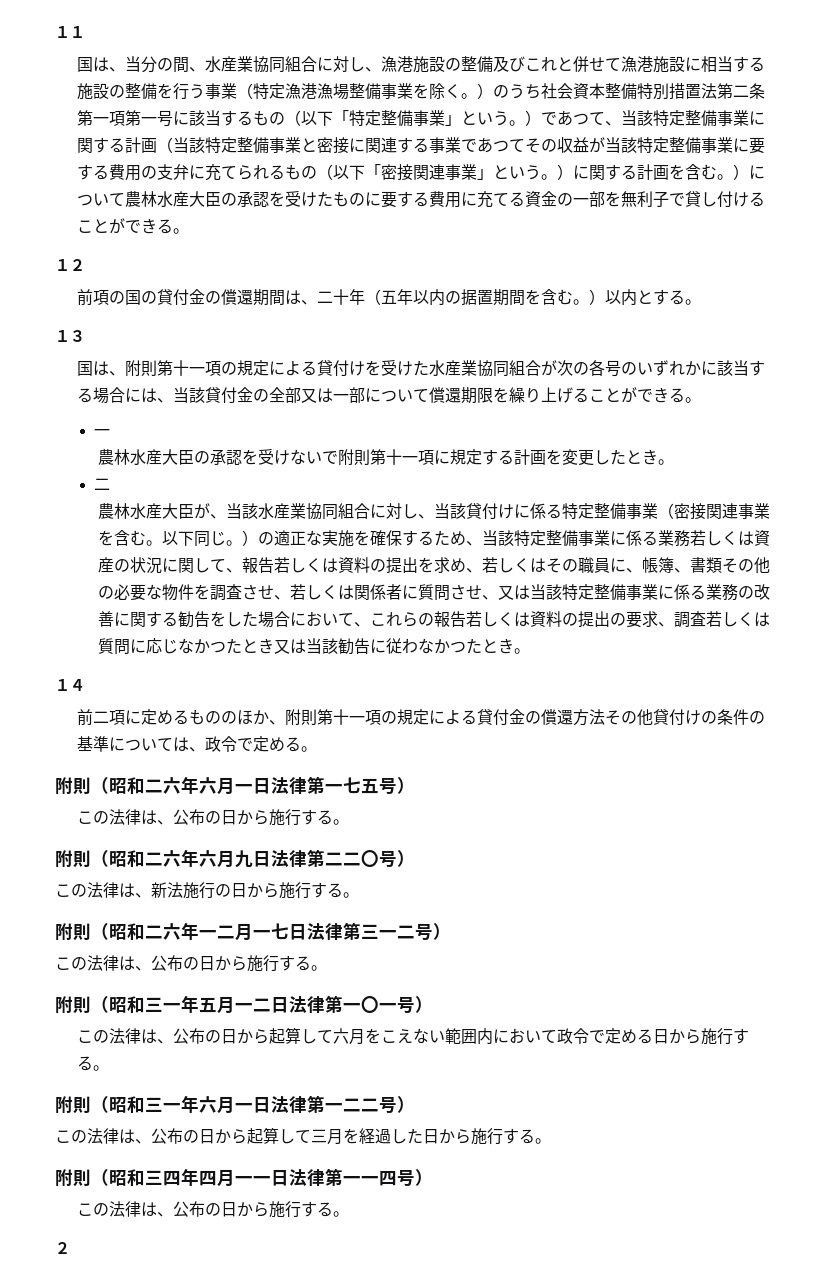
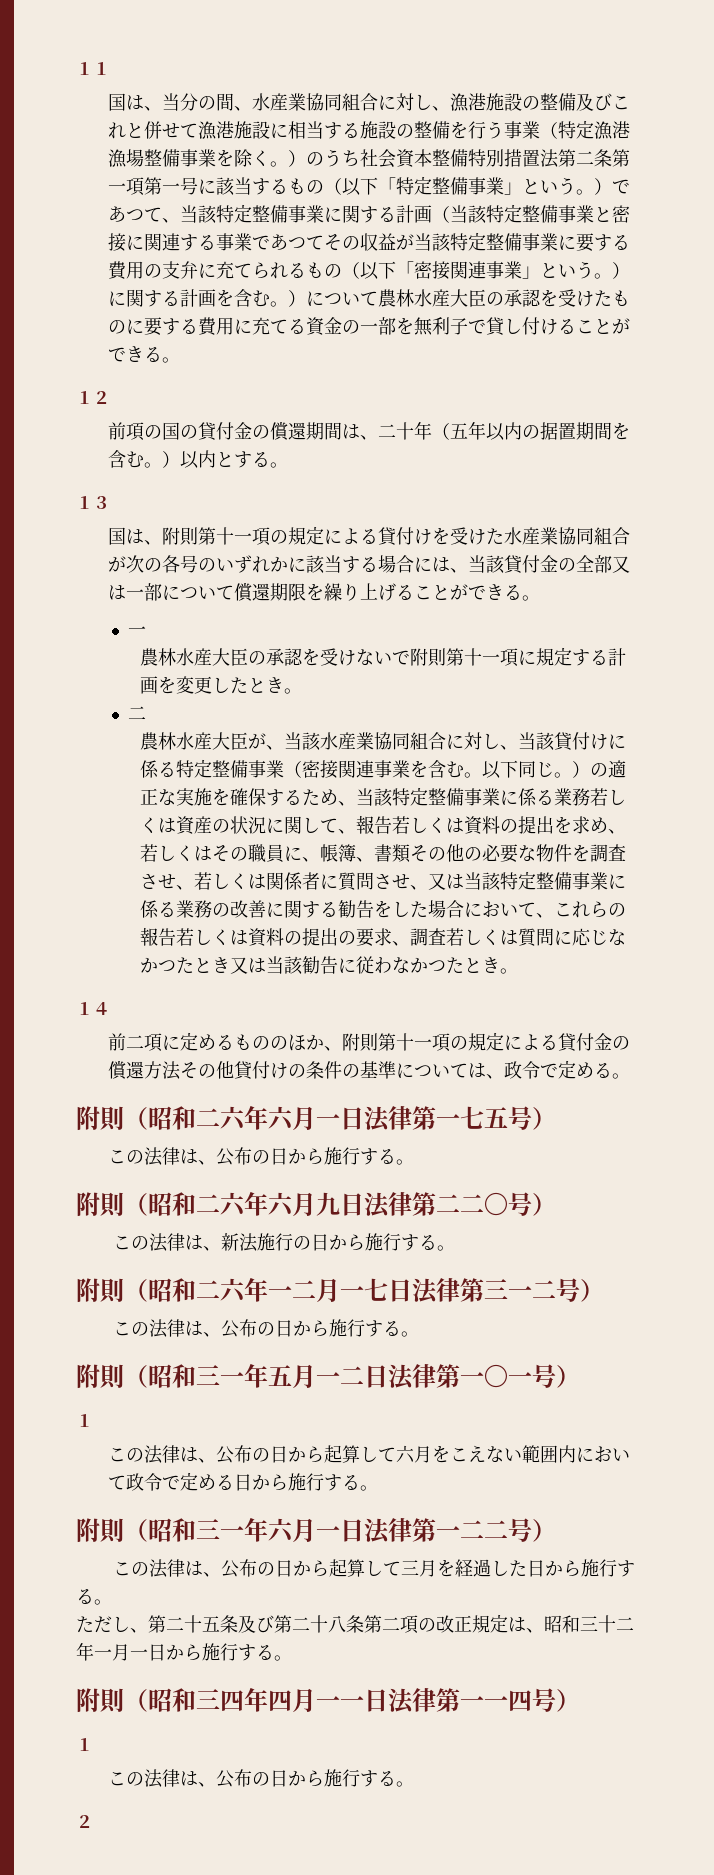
  附則（昭和三一年五月一二日法律第一〇一号）
+ １
+ ただし、第二十五条及び第二十八条第二項の改正規定は、昭和三十二年一月一日から施行する。
  附則（昭和三四年四月一一日法律第一一四号）
+ １

